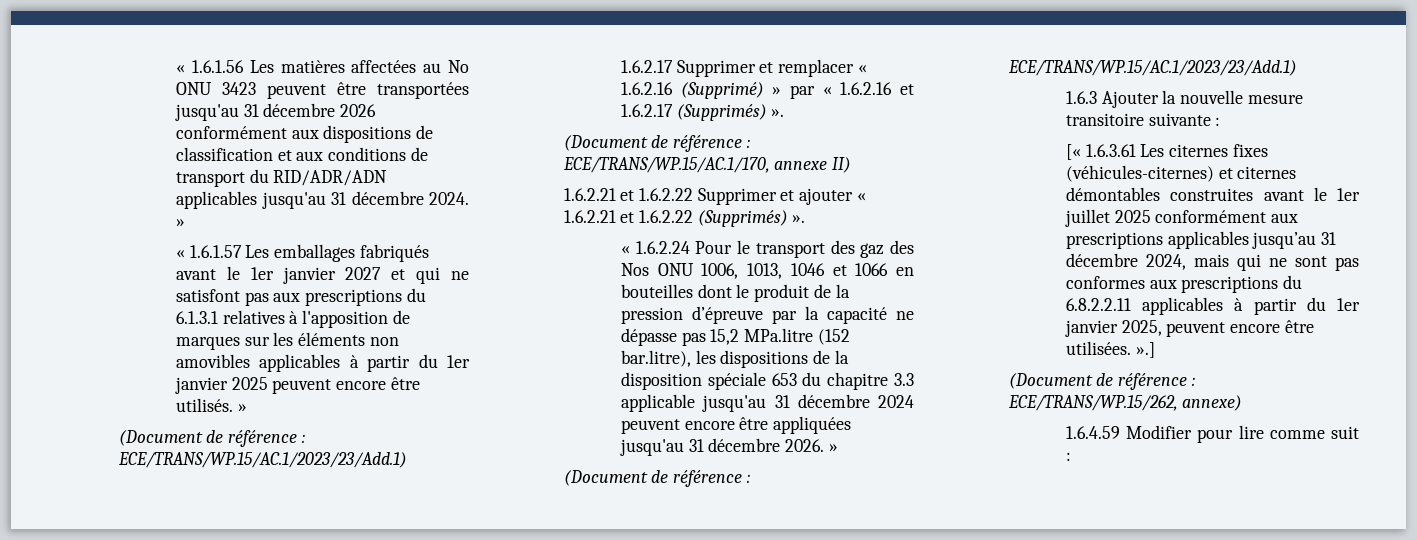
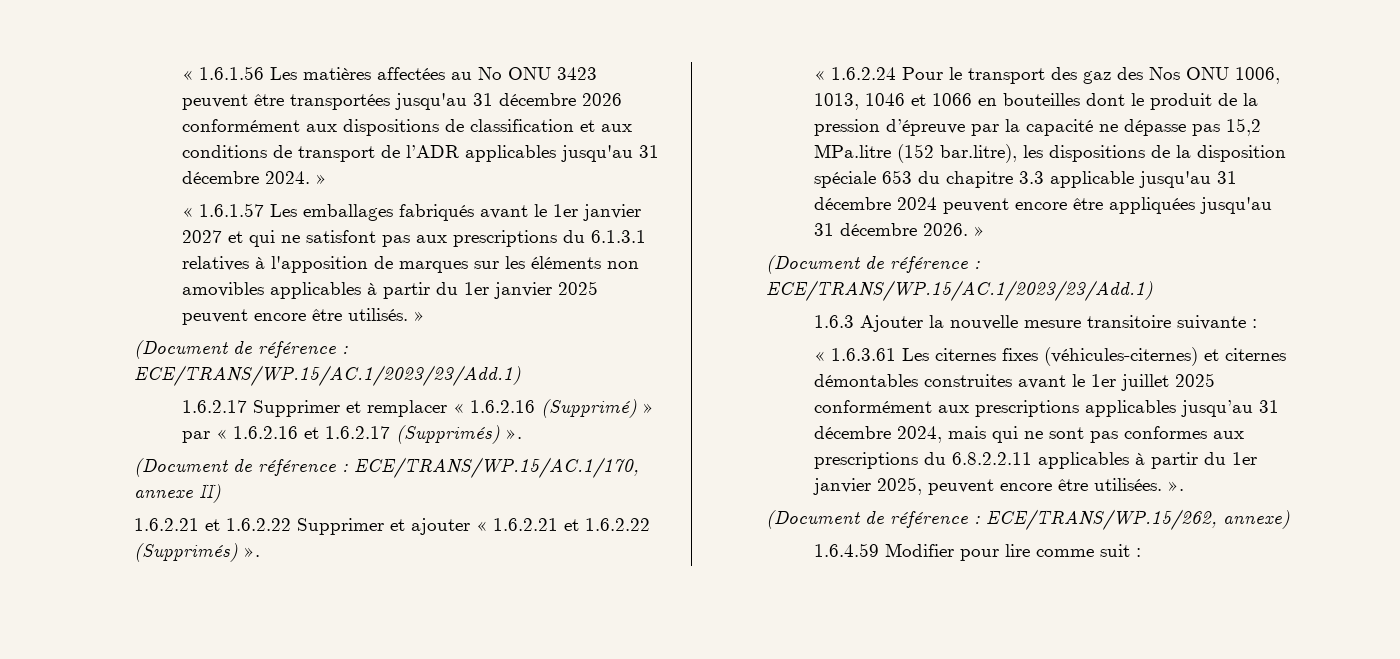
- « 1.6.1.56 Les matières affectées au No ONU 3423 peuvent être transportées jusqu'au 31 décembre 2026 conformément aux dispositions de classification et aux conditions de transport du RID/ADR/ADN applicables jusqu'au 31 décembre 2024. »
+ « 1.6.1.56 Les matières affectées au No ONU 3423 peuvent être transportées jusqu'au 31 décembre 2026 conformément aux dispositions de classification et aux conditions de transport de l’ADR applicables jusqu'au 31 décembre 2024. »
- [« 1.6.3.61 Les citernes fixes (véhicules-citernes) et citernes démontables construites avant le 1er juillet 2025 conformément aux prescriptions applicables jusqu’au 31 décembre 2024, mais qui ne sont pas conformes aux prescriptions du 6.8.2.2.11 applicables à partir du 1er janvier 2025, peuvent encore être utilisées. ».]
+ « 1.6.3.61 Les citernes fixes (véhicules-citernes) et citernes démontables construites avant le 1er juillet 2025 conformément aux prescriptions applicables jusqu’au 31 décembre 2024, mais qui ne sont pas conformes aux prescriptions du 6.8.2.2.11 applicables à partir du 1er janvier 2025, peuvent encore être utilisées. ».

